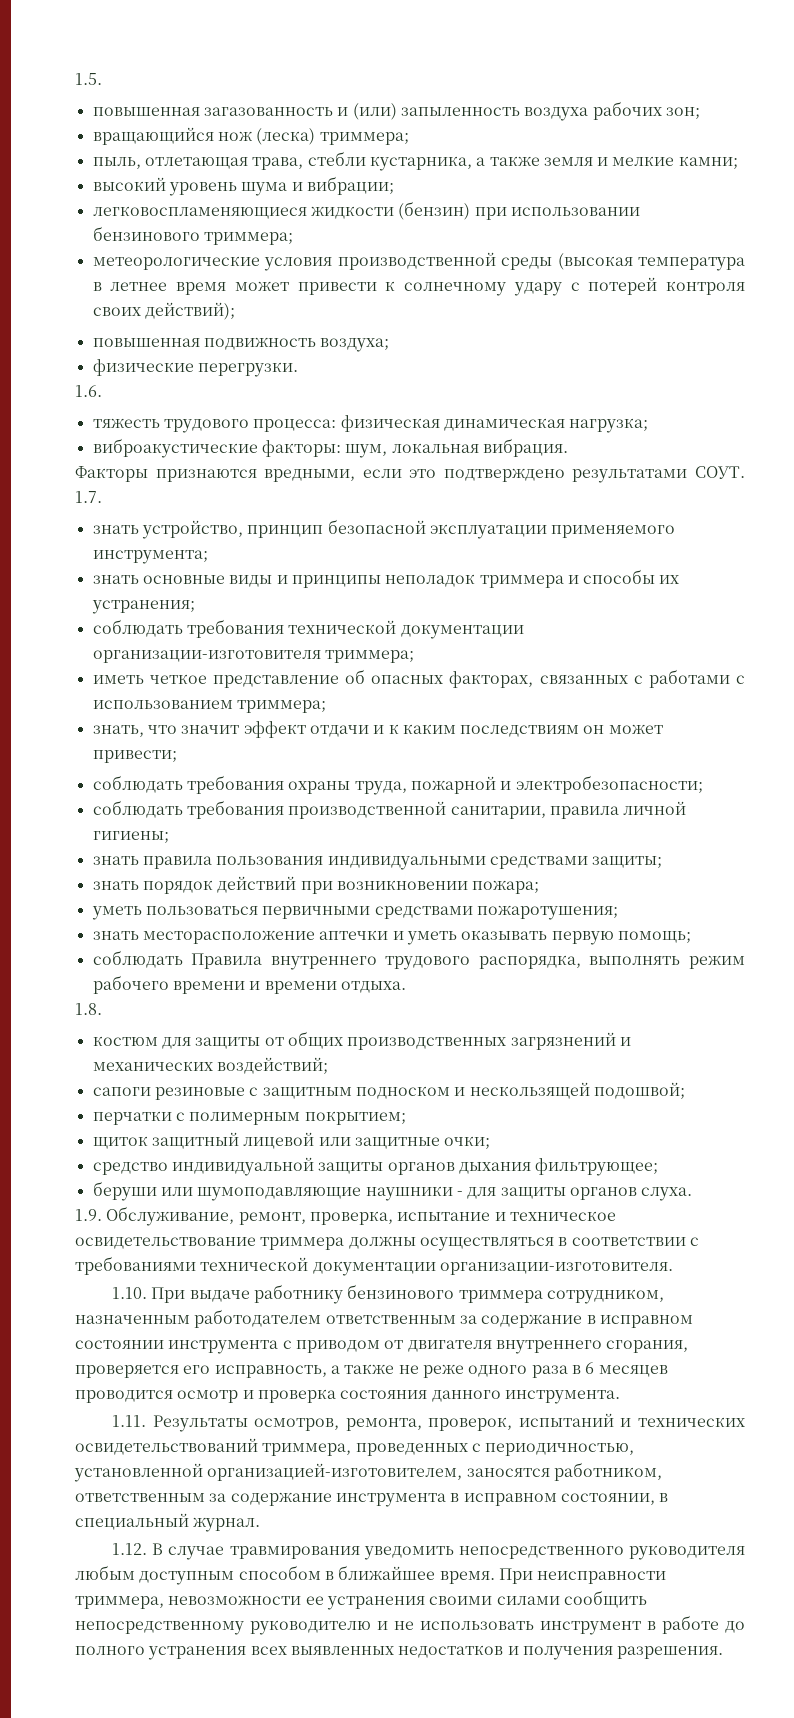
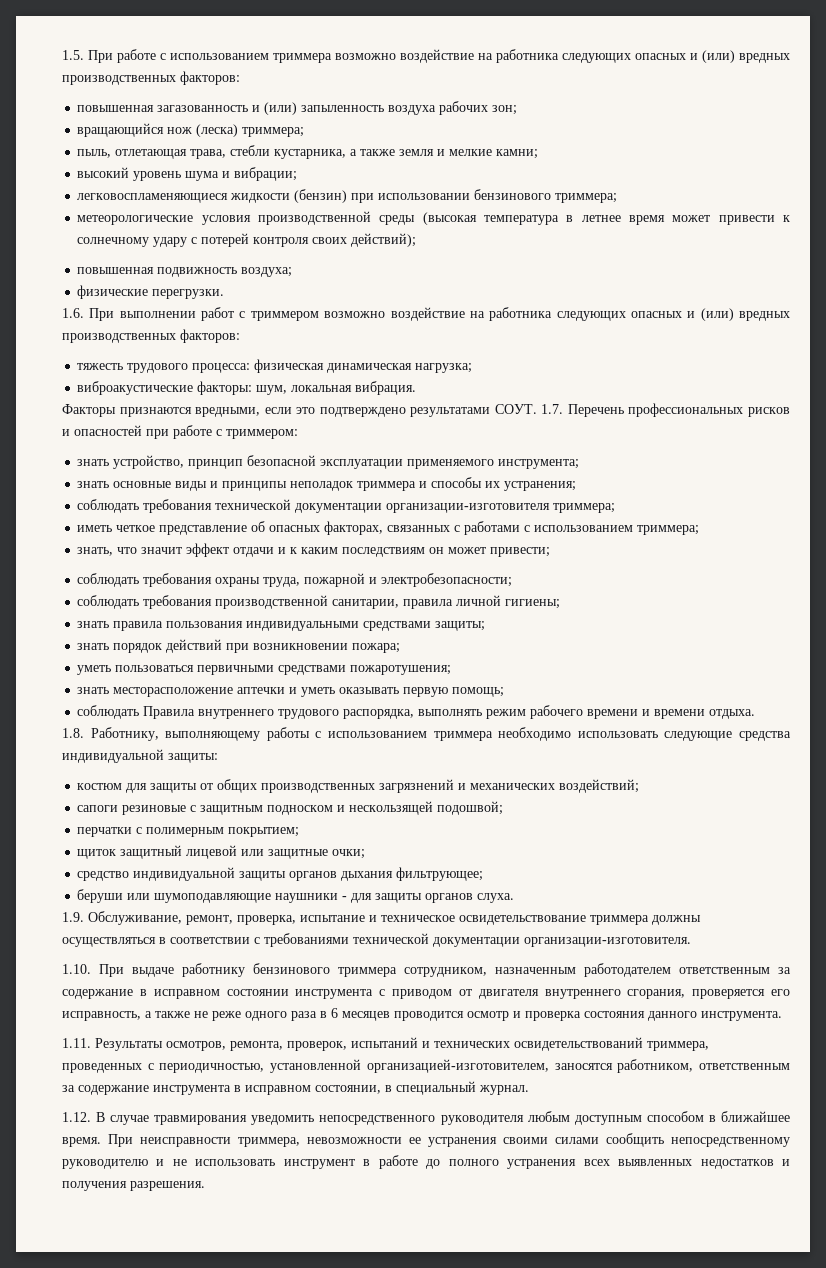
- 1.5.
+ 1.5. При работе с использованием триммера возможно воздействие на работника следующих опасных и (или) вредных производственных факторов:
- 1.6.
+ 1.6. При выполнении работ с триммером возможно воздействие на работника следующих опасных и (или) вредных производственных факторов:
- 1.7.
+ 1.7. Перечень профессиональных рисков и опасностей при работе с триммером:
- 1.8.
+ 1.8. Работнику, выполняющему работы с использованием триммера необходимо использовать следующие средства индивидуальной защиты:

